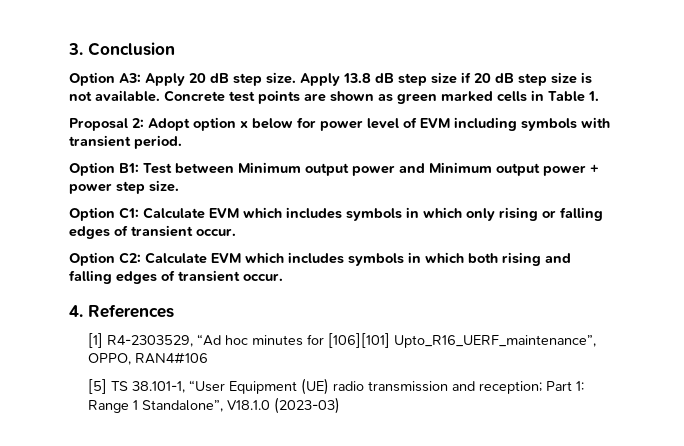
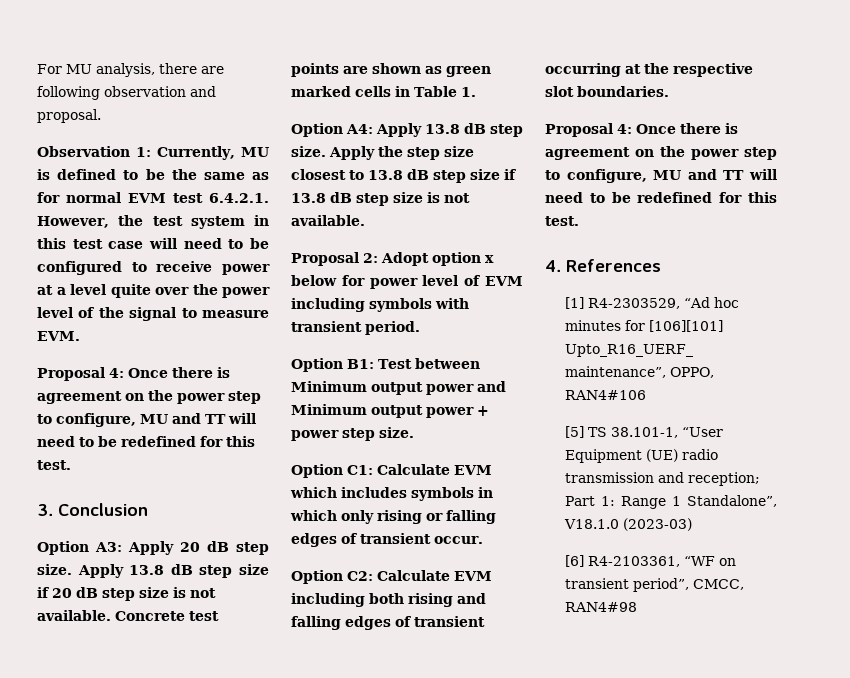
+ For MU analysis, there are following observation and proposal.
+ Observation 1: Currently, MU is defined to be the same as for normal EVM test 6.4.2.1. However, the test system in this test case will need to be configured to receive power at a level quite over the power level of the signal to measure EVM.
+ Proposal 4: Once there is agreement on the power step to configure, MU and TT will need to be redefined for this test.
+ Option A4: Apply 13.8 dB step size. Apply the step size closest to 13.8 dB step size if 13.8 dB step size is not available.
- Option C2: Calculate EVM which includes symbols in which both rising and falling edges of transient occur.
+ Option C2: Calculate EVM including both rising and falling edges of transient occurring at the respective slot boundaries.
+ Proposal 4: Once there is agreement on the power step to configure, MU and TT will need to be redefined for this test.
+ [6] R4-2103361, “WF on transient period”, CMCC, RAN4#98

